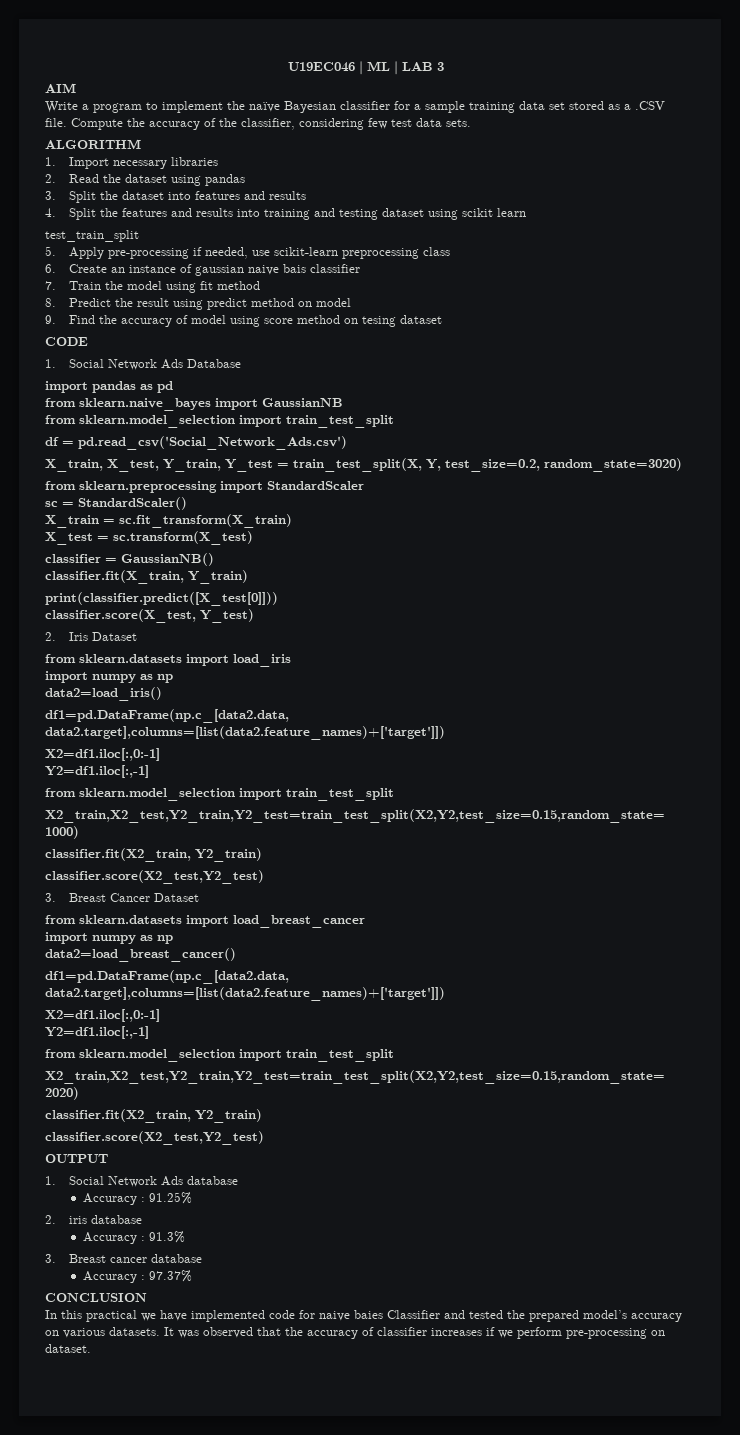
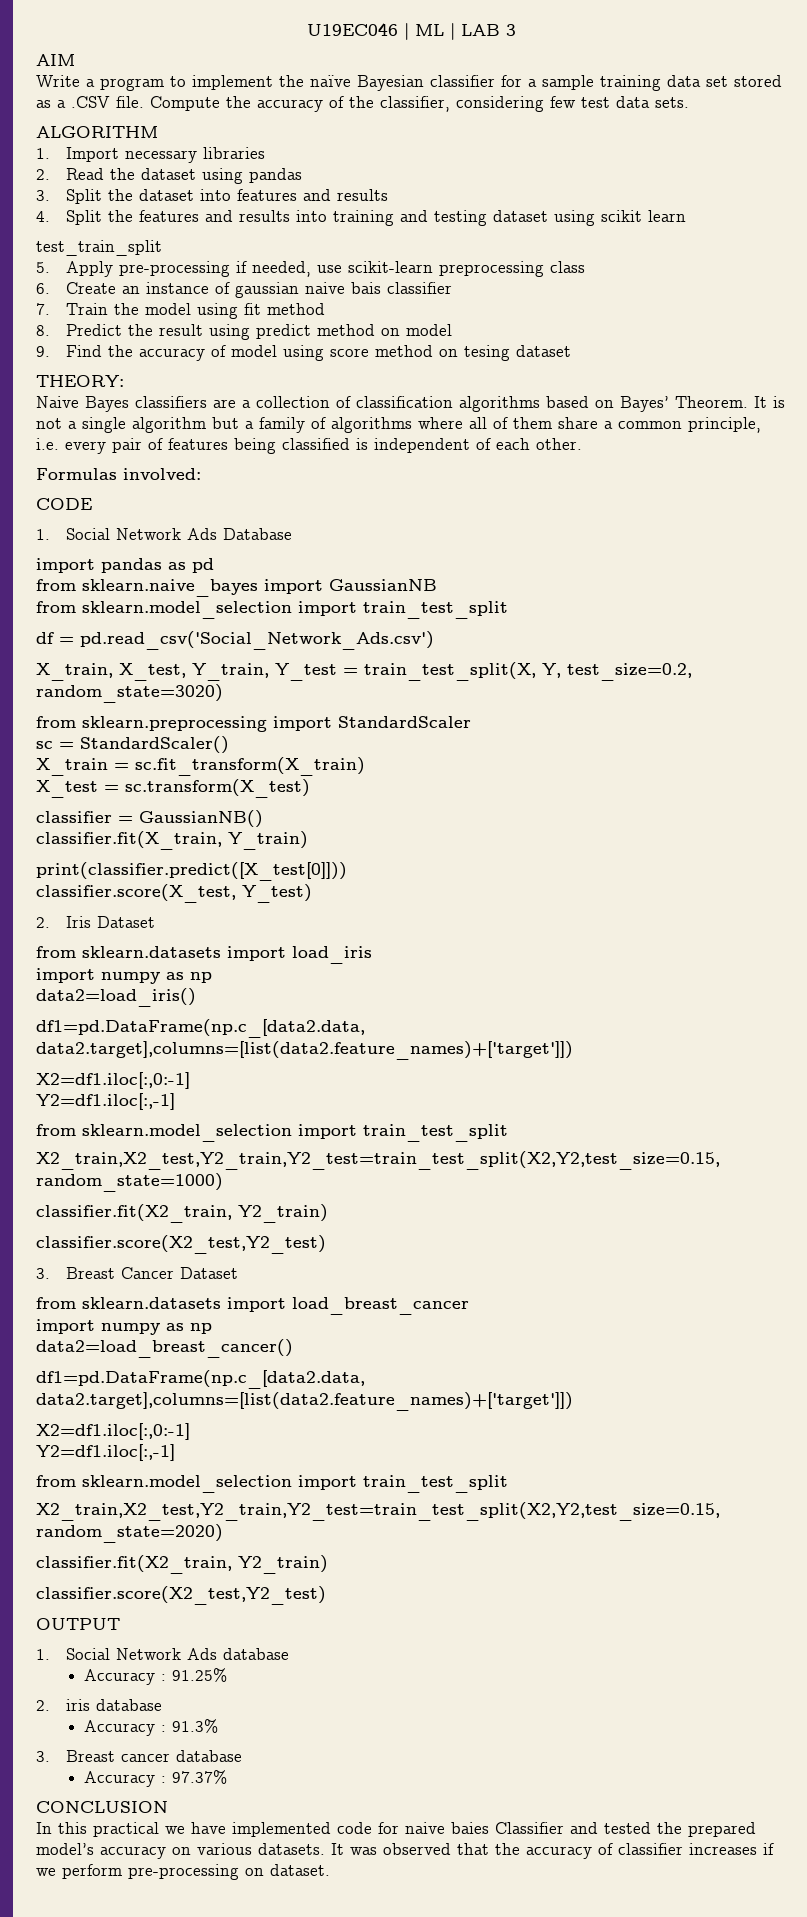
+ THEORY:
+ Naive Bayes classifiers are a collection of classification algorithms based on Bayes’ Theorem. It is not a single algorithm but a family of algorithms where all of them share a common principle, i.e. every pair of features being classified is independent of each other.
+ Formulas involved:

